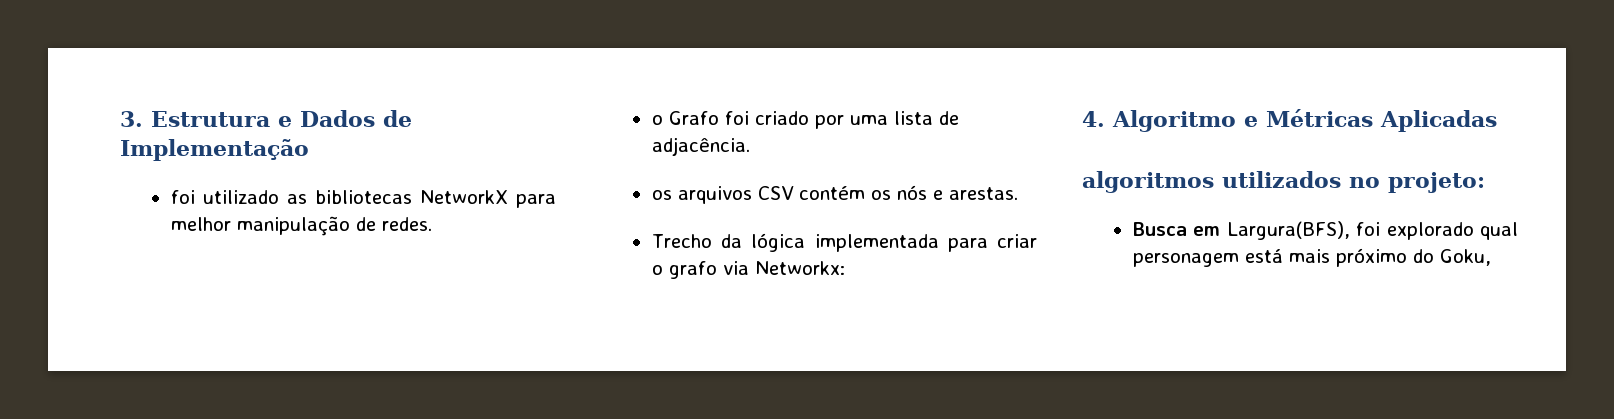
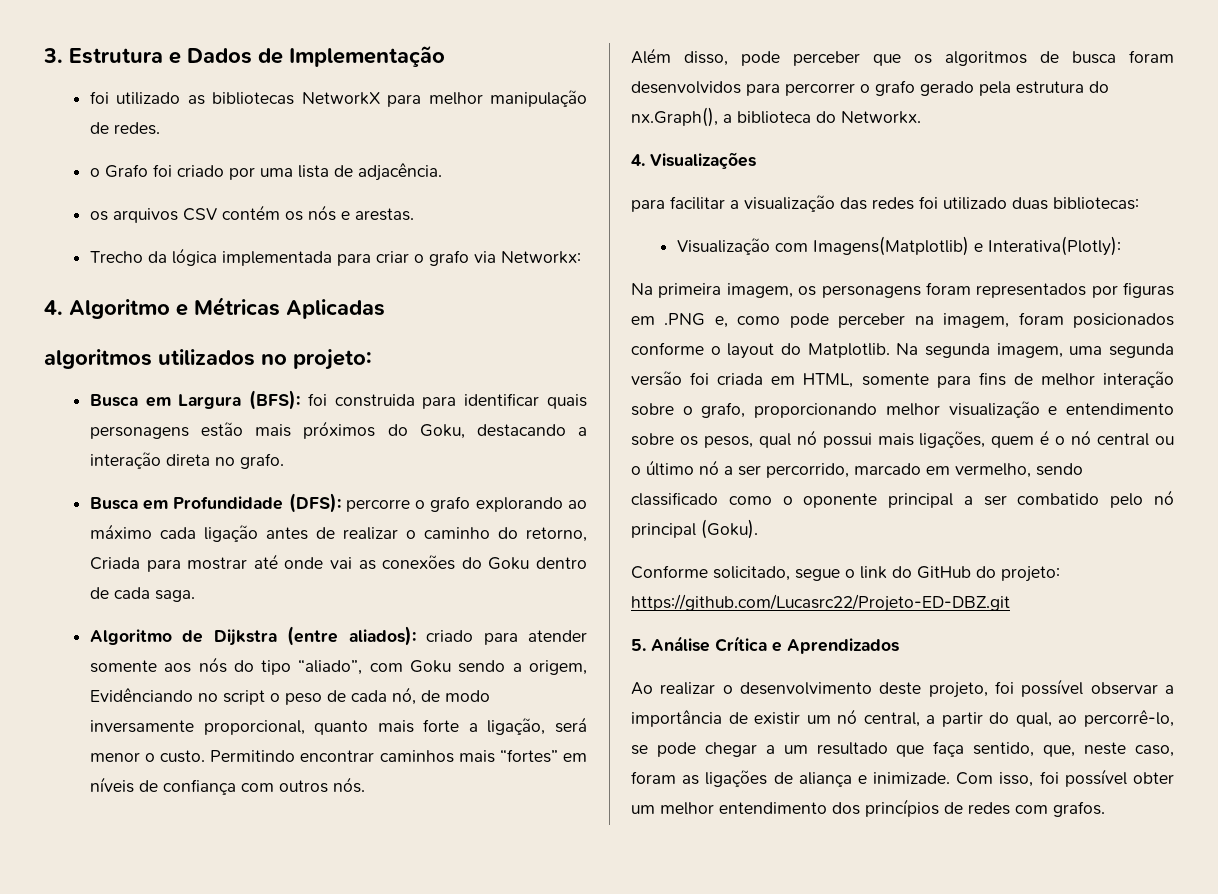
- Busca em Largura(BFS), foi explorado qual personagem está mais próximo do Goku,
+ Busca em Largura (BFS): foi construida para identificar quais personagens estão mais próximos do Goku, destacando a interação direta no grafo.
+ Busca em Profundidade (DFS): percorre o grafo explorando ao máximo cada ligação antes de realizar o caminho do retorno, Criada para mostrar até onde vai as conexões do Goku dentro de cada saga.
+ Algoritmo de Dijkstra (entre aliados): criado para atender somente aos nós do tipo “aliado”, com Goku sendo a origem, Evidênciando no script o peso de cada nó, de modo inversamente proporcional, quanto mais forte a ligação, será menor o custo. Permitindo encontrar caminhos mais “fortes” em níveis de confiança com outros nós.
+ Além disso, pode perceber que os algoritmos de busca foram desenvolvidos para percorrer o grafo gerado pela estrutura do nx.Graph(), a biblioteca do Networkx.
+ 4. Visualizações
+ para facilitar a visualização das redes foi utilizado duas bibliotecas:
+ Visualização com Imagens(Matplotlib) e Interativa(Plotly):
+ Na primeira imagem, os personagens foram representados por figuras em .PNG e, como pode perceber na imagem, foram posicionados conforme o layout do Matplotlib. Na segunda imagem, uma segunda versão foi criada em HTML, somente para fins de melhor interação sobre o grafo, proporcionando melhor visualização e entendimento sobre os pesos, qual nó possui mais ligações, quem é o nó central ou o último nó a ser percorrido, marcado em vermelho, sendo classificado como o oponente principal a ser combatido pelo nó principal (Goku).
+ Conforme solicitado, segue o link do GitHub do projeto: https://github.com/Lucasrc22/Projeto-ED-DBZ.git
+ 5. Análise Crítica e Aprendizados
+ Ao realizar o desenvolvimento deste projeto, foi possível observar a importância de existir um nó central, a partir do qual, ao percorrê-lo, se pode chegar a um resultado que faça sentido, que, neste caso, foram as ligações de aliança e inimizade. Com isso, foi possível obter um melhor entendimento dos princípios de redes com grafos.

